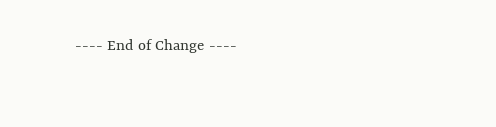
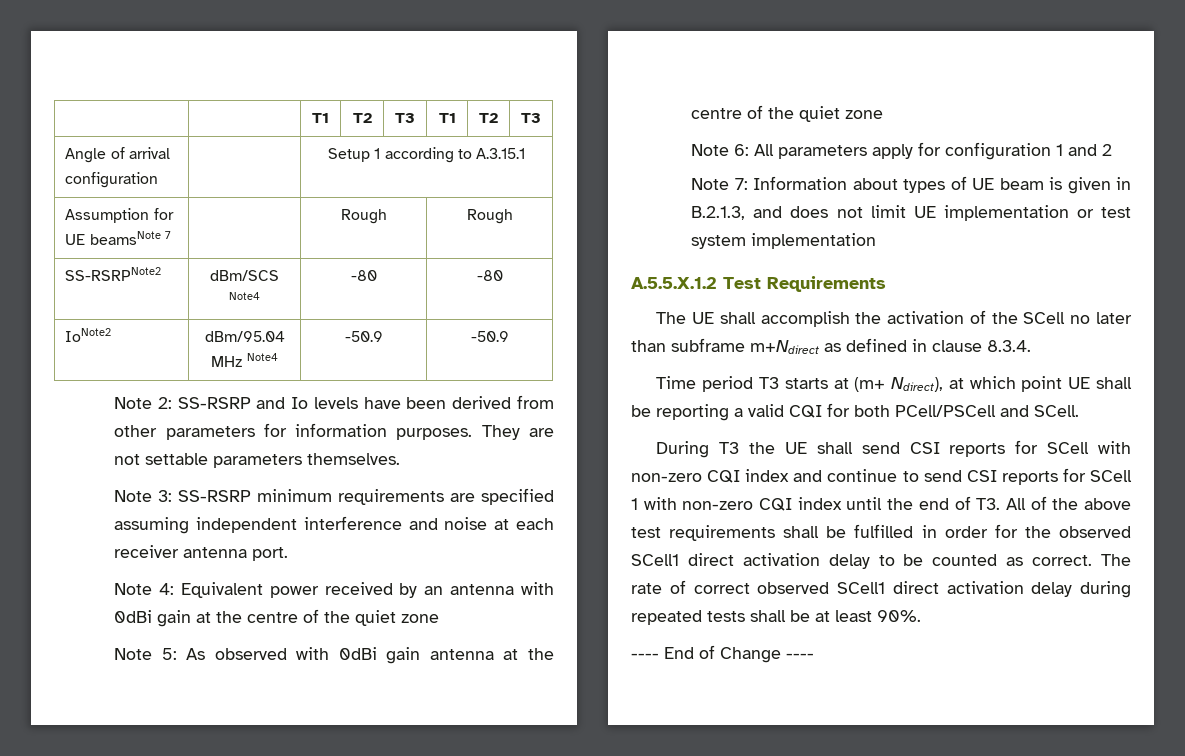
+ | | T1 | T2 | T3 | T1 | T2 | T3
+ Angle of arrival configuration | | Setup 1 according to A.3.15.1
+ Assumption for UE beamsNote 7 | | Rough | Rough
+ SS-RSRPNote2 | dBm/SCS Note4 | -80 | -80
+ IoNote2 | dBm/95.04 MHz Note4 | -50.9 | -50.9
+ Note 2: SS-RSRP and Io levels have been derived from other parameters for information purposes. They are not settable parameters themselves.
+ Note 3: SS-RSRP minimum requirements are specified assuming independent interference and noise at each receiver antenna port.
+ Note 4: Equivalent power received by an antenna with 0dBi gain at the centre of the quiet zone
+ Note 5: As observed with 0dBi gain antenna at the centre of the quiet zone
+ Note 6: All parameters apply for configuration 1 and 2
+ Note 7: Information about types of UE beam is given in B.2.1.3, and does not limit UE implementation or test system implementation
+ A.5.5.X.1.2 Test Requirements
+ The UE shall accomplish the activation of the SCell no later than subframe m+Ndirect as defined in clause 8.3.4.
+ Time period T3 starts at (m+ Ndirect), at which point UE shall be reporting a valid CQI for both PCell/PSCell and SCell.
+ During T3 the UE shall send CSI reports for SCell with non-zero CQI index and continue to send CSI reports for SCell 1 with non-zero CQI index until the end of T3. All of the above test requirements shall be fulfilled in order for the observed SCell1 direct activation delay to be counted as correct. The rate of correct observed SCell1 direct activation delay during repeated tests shall be at least 90%.

